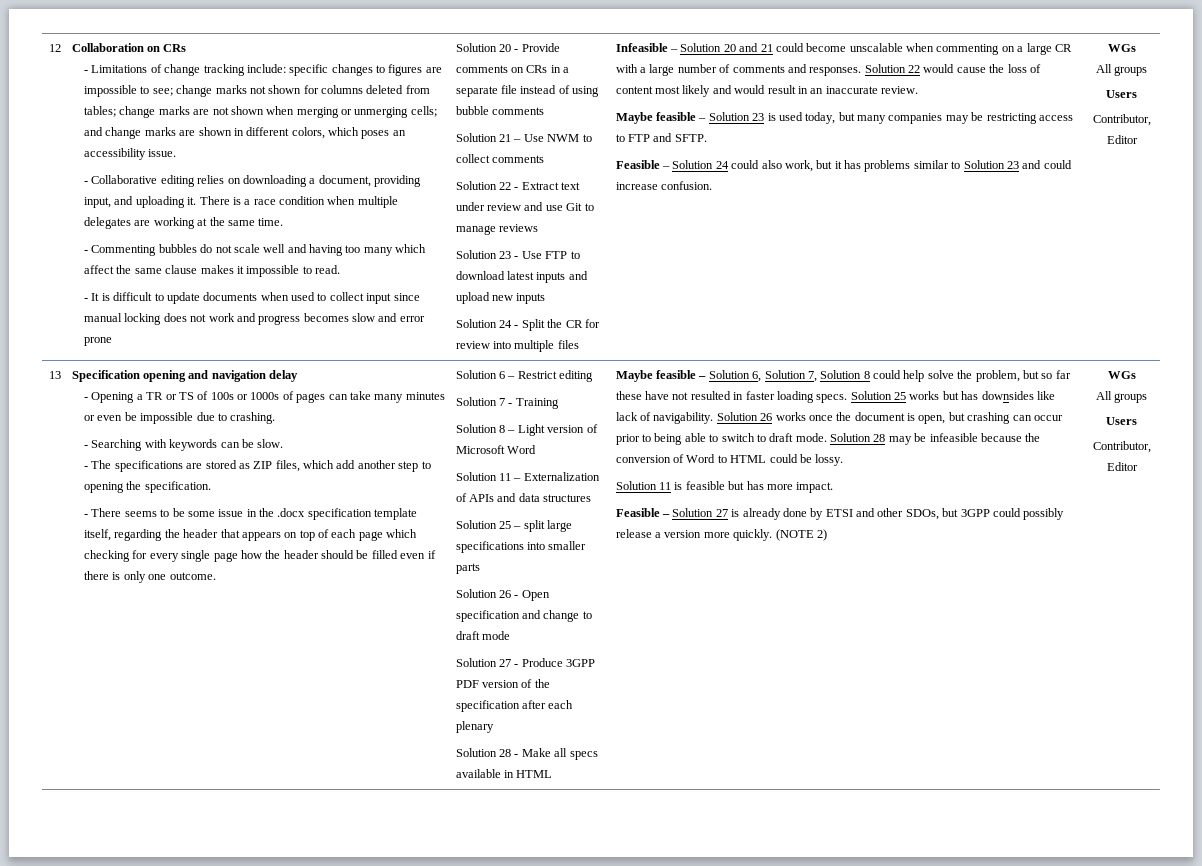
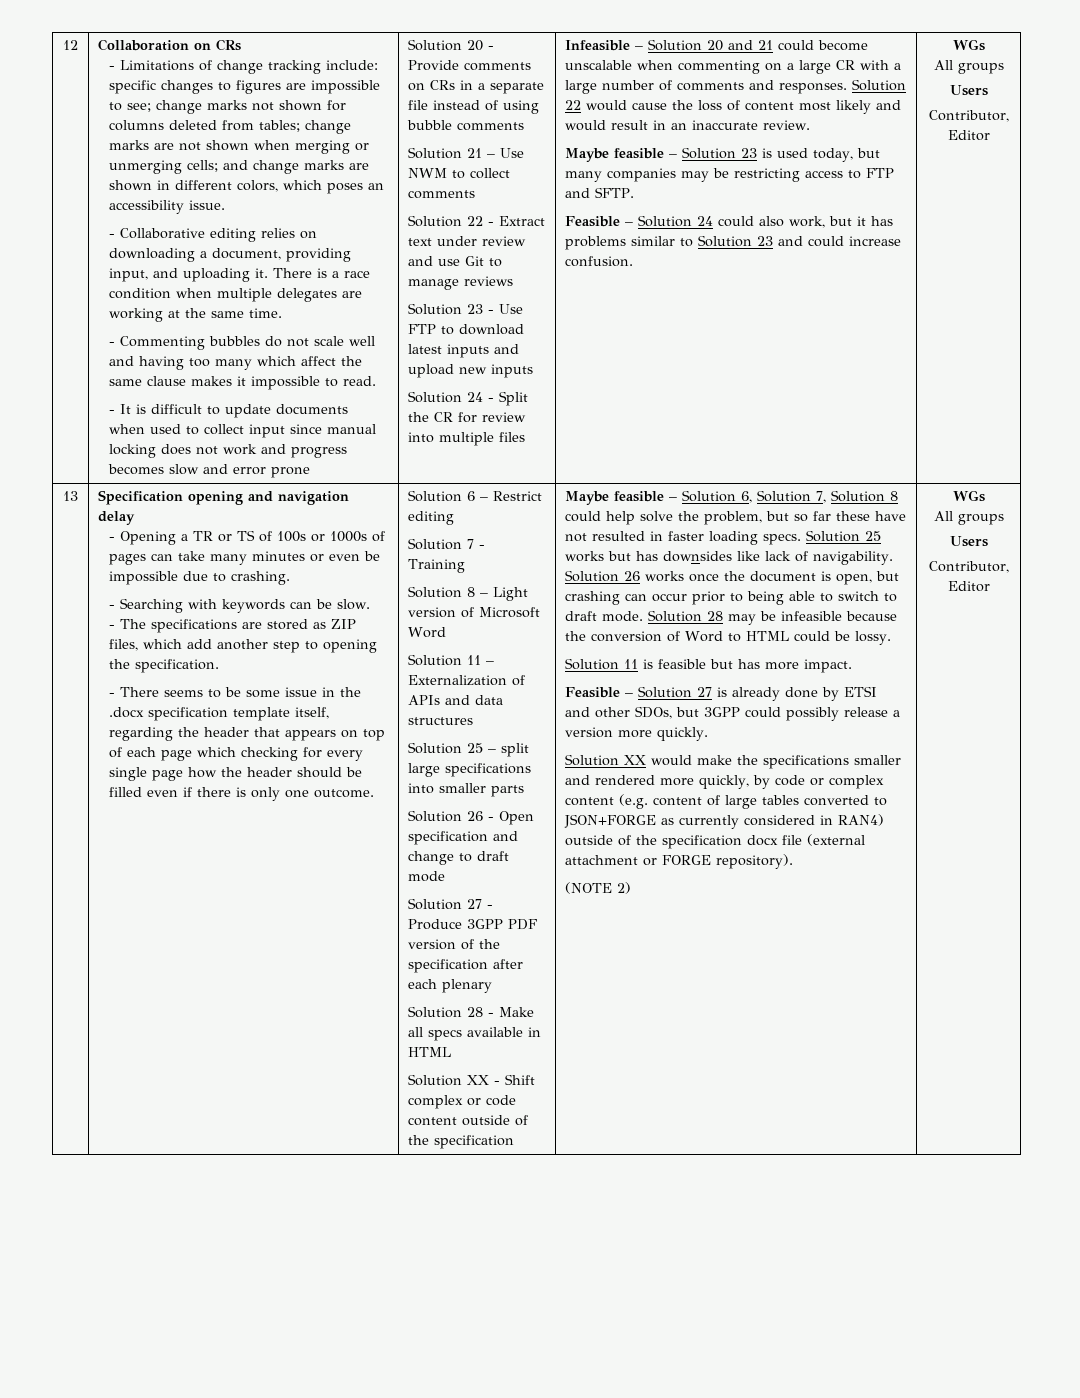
+ Solution XX - Shift complex or code content outside of the specification
- Feasible – Solution 27 is already done by ETSI and other SDOs, but 3GPP could possibly release a version more quickly. (NOTE 2)
+ Feasible – Solution 27 is already done by ETSI and other SDOs, but 3GPP could possibly release a version more quickly.
+ Solution XX would make the specifications smaller and rendered more quickly, by code or complex content (e.g. content of large tables converted to JSON+FORGE as currently considered in RAN4) outside of the specification docx file (external attachment or FORGE repository).
+ (NOTE 2)

